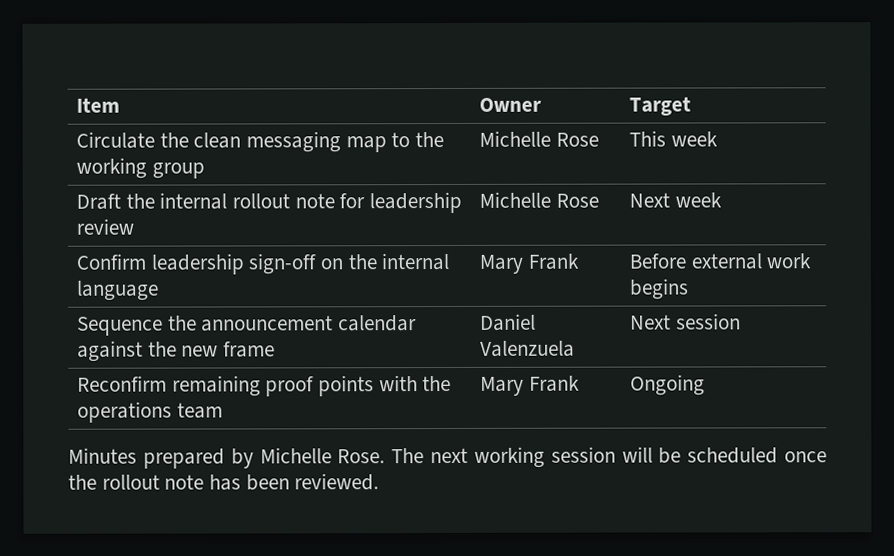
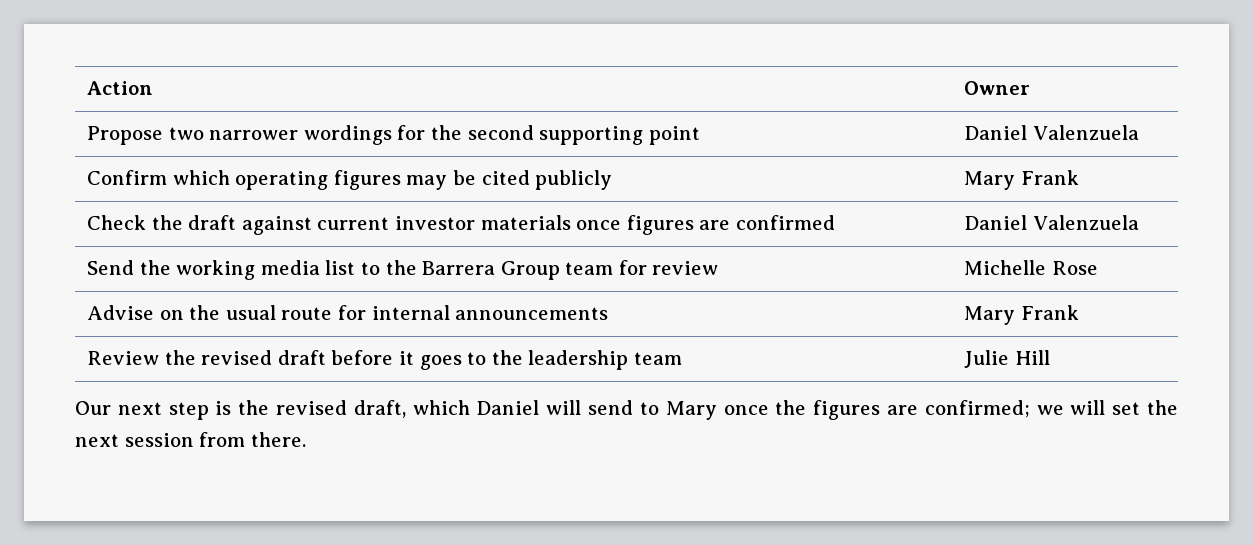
- Item | Owner | Target
- Circulate the clean messaging map to the working group | Michelle Rose | This week
- Draft the internal rollout note for leadership review | Michelle Rose | Next week
- Confirm leadership sign-off on the internal language | Mary Frank | Before external work begins
- Sequence the announcement calendar against the new frame | Daniel Valenzuela | Next session
- Reconfirm remaining proof points with the operations team | Mary Frank | Ongoing
- Minutes prepared by Michelle Rose. The next working session will be scheduled once the rollout note has been reviewed.
+ Action | Owner
+ Propose two narrower wordings for the second supporting point | Daniel Valenzuela
+ Confirm which operating figures may be cited publicly | Mary Frank
+ Check the draft against current investor materials once figures are confirmed | Daniel Valenzuela
+ Send the working media list to the Barrera Group team for review | Michelle Rose
+ Advise on the usual route for internal announcements | Mary Frank
+ Review the revised draft before it goes to the leadership team | Julie Hill
+ Our next step is the revised draft, which Daniel will send to Mary once the figures are confirmed; we will set the next session from there.

